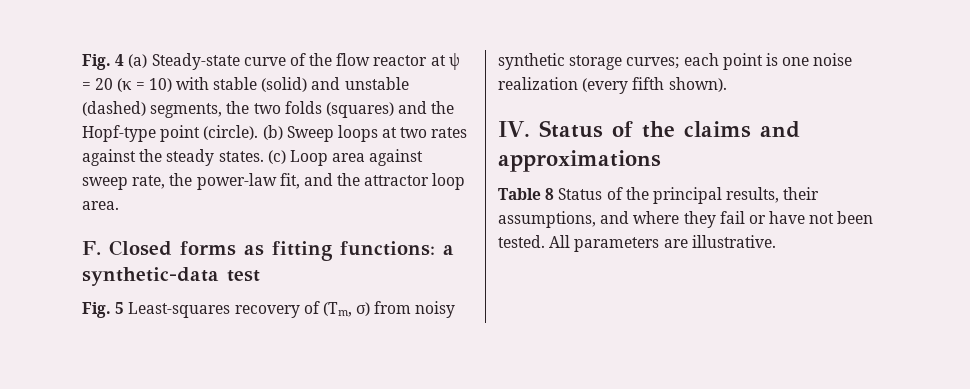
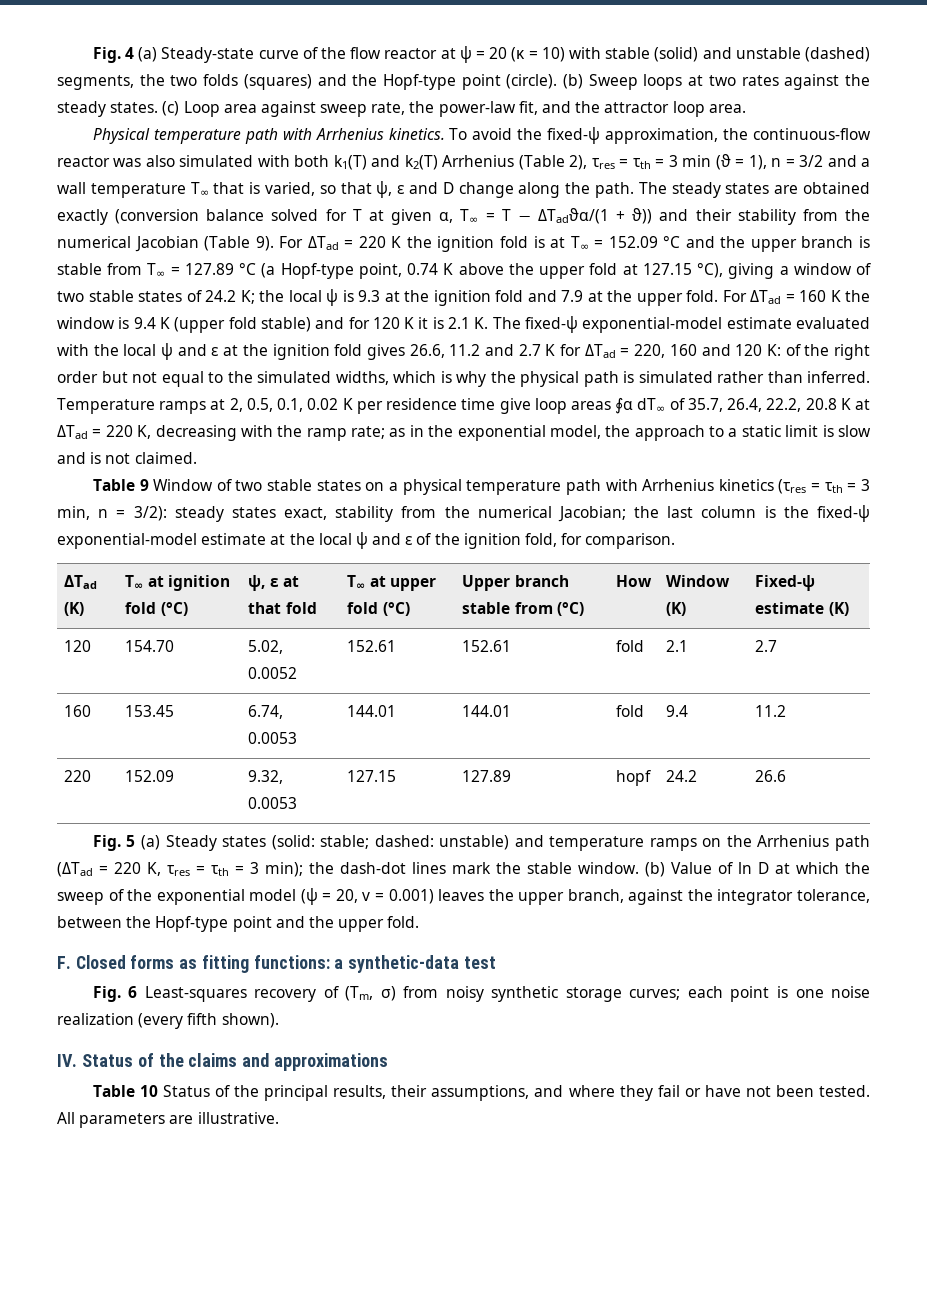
+ Physical temperature path with Arrhenius kinetics. To avoid the fixed-ψ approximation, the continuous-flow reactor was also simulated with both k1(T) and k2(T) Arrhenius (Table 2), τres = τth = 3 min (ϑ = 1), n = 3/2 and a wall temperature T∞ that is varied, so that ψ, ε and D change along the path. The steady states are obtained exactly (conversion balance solved for T at given α, T∞ = T − ΔTadϑα/(1 + ϑ)) and their stability from the numerical Jacobian (Table 9). For ΔTad = 220 K the ignition fold is at T∞ = 152.09 °C and the upper branch is stable from T∞ = 127.89 °C (a Hopf-type point, 0.74 K above the upper fold at 127.15 °C), giving a window of two stable states of 24.2 K; the local ψ is 9.3 at the ignition fold and 7.9 at the upper fold. For ΔTad = 160 K the window is 9.4 K (upper fold stable) and for 120 K it is 2.1 K. The fixed-ψ exponential-model estimate evaluated with the local ψ and ε at the ignition fold gives 26.6, 11.2 and 2.7 K for ΔTad = 220, 160 and 120 K: of the right order but not equal to the simulated widths, which is why the physical path is simulated rather than inferred. Temperature ramps at 2, 0.5, 0.1, 0.02 K per residence time give loop areas ∮α dT∞ of 35.7, 26.4, 22.2, 20.8 K at ΔTad = 220 K, decreasing with the ramp rate; as in the exponential model, the approach to a static limit is slow and is not claimed.
+ Table 9 Window of two stable states on a physical temperature path with Arrhenius kinetics (τres = τth = 3 min, n = 3/2): steady states exact, stability from the numerical Jacobian; the last column is the fixed-ψ exponential-model estimate at the local ψ and ε of the ignition fold, for comparison.
+ ΔTad (K) | T∞ at ignition fold (°C) | ψ, ε at that fold | T∞ at upper fold (°C) | Upper branch stable from (°C) | How | Window (K) | Fixed-ψ estimate (K)
+ 120 | 154.70 | 5.02, 0.0052 | 152.61 | 152.61 | fold | 2.1 | 2.7
+ 160 | 153.45 | 6.74, 0.0053 | 144.01 | 144.01 | fold | 9.4 | 11.2
+ 220 | 152.09 | 9.32, 0.0053 | 127.15 | 127.89 | hopf | 24.2 | 26.6
+ Fig. 5 (a) Steady states (solid: stable; dashed: unstable) and temperature ramps on the Arrhenius path (ΔTad = 220 K, τres = τth = 3 min); the dash-dot lines mark the stable window. (b) Value of ln D at which the sweep of the exponential model (ψ = 20, v = 0.001) leaves the upper branch, against the integrator tolerance, between the Hopf-type point and the upper fold.
- Fig. 5 Least-squares recovery of (Tm, σ) from noisy synthetic storage curves; each point is one noise realization (every fifth shown).
+ Fig. 6 Least-squares recovery of (Tm, σ) from noisy synthetic storage curves; each point is one noise realization (every fifth shown).
- Table 8 Status of the principal results, their assumptions, and where they fail or have not been tested.
+ Table 10 Status of the principal results, their assumptions, and where they fail or have not been tested.

